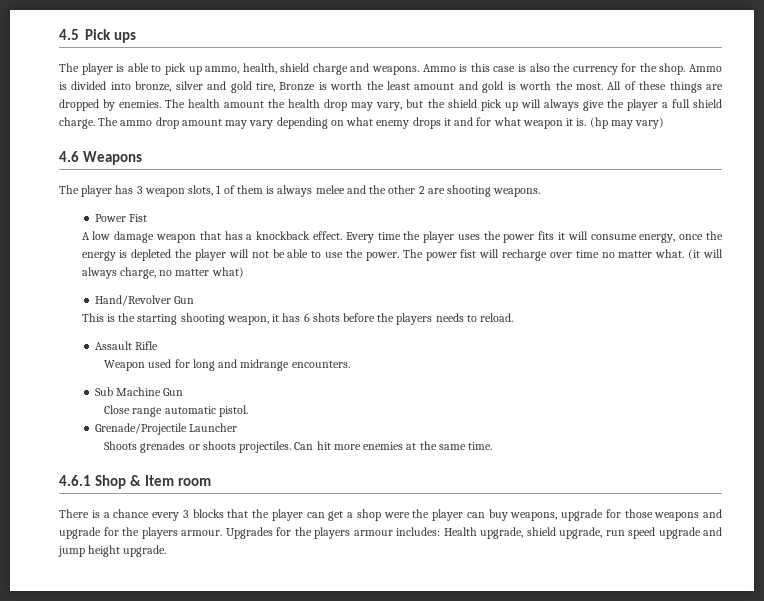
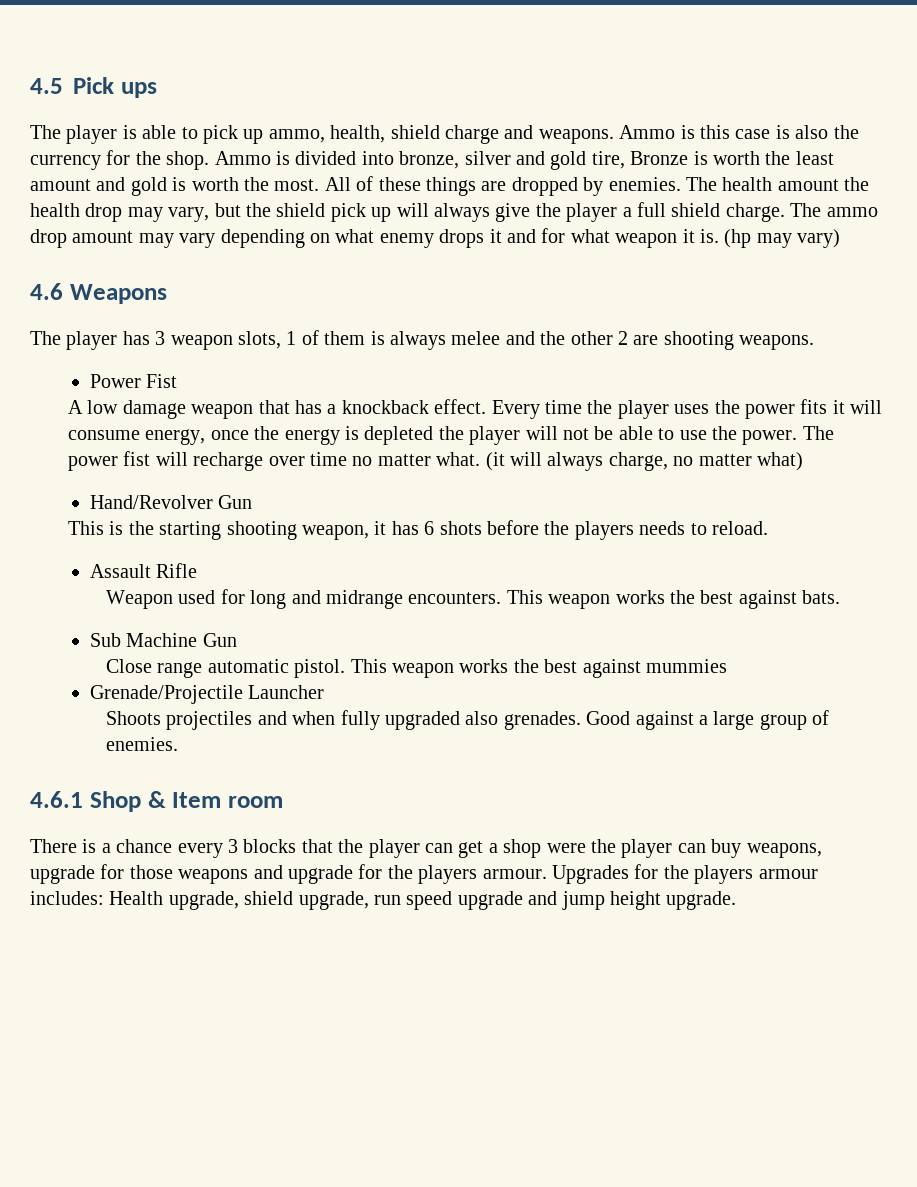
+ This weapon works the best against bats.
- Close range automatic pistol.
+ Close range automatic pistol. This weapon works the best against mummies
  Grenade/Projectile Launcher
- Shoots grenades or shoots projectiles. Can hit more enemies at the same time.
+ Shoots projectiles and when fully upgraded also grenades. Good against a large group of enemies.

